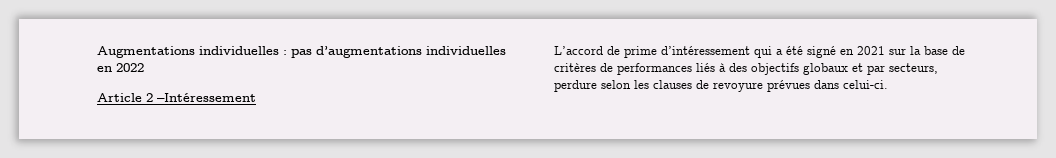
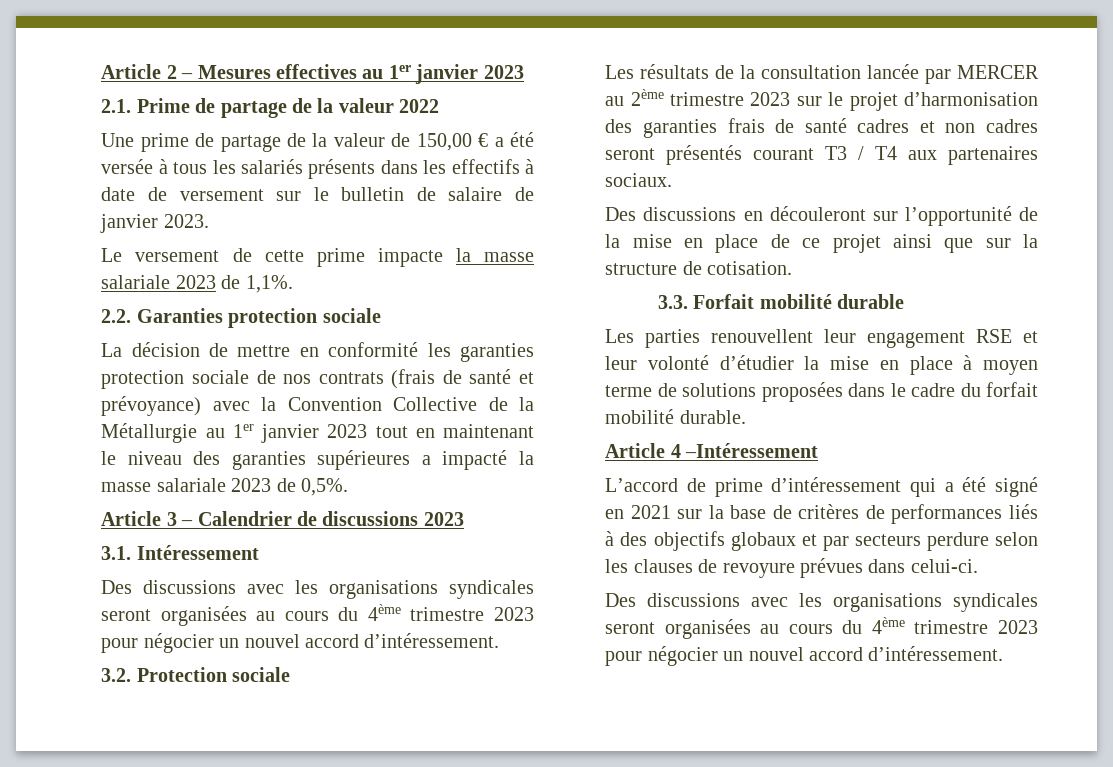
- Augmentations individuelles : pas d’augmentations individuelles en 2022
- Article 2 –Intéressement
+ Article 2 – Mesures effectives au 1er janvier 2023
+ 2.1. Prime de partage de la valeur 2022
+ Une prime de partage de la valeur de 150,00 € a été versée à tous les salariés présents dans les effectifs à date de versement sur le bulletin de salaire de janvier 2023.
+ Le versement de cette prime impacte la masse salariale 2023 de 1,1%.
+ 2.2. Garanties protection sociale
+ La décision de mettre en conformité les garanties protection sociale de nos contrats (frais de santé et prévoyance) avec la Convention Collective de la Métallurgie au 1er janvier 2023 tout en maintenant le niveau des garanties supérieures a impacté la masse salariale 2023 de 0,5%.
+ Article 3 – Calendrier de discussions 2023
+ 3.1. Intéressement
+ Des discussions avec les organisations syndicales seront organisées au cours du 4ème trimestre 2023 pour négocier un nouvel accord d’intéressement.
+ 3.2. Protection sociale
+ Les résultats de la consultation lancée par MERCER au 2ème trimestre 2023 sur le projet d’harmonisation des garanties frais de santé cadres et non cadres seront présentés courant T3 / T4 aux partenaires sociaux.
+ Des discussions en découleront sur l’opportunité de la mise en place de ce projet ainsi que sur la structure de cotisation.
+ 3.3. Forfait mobilité durable
+ Les parties renouvellent leur engagement RSE et leur volonté d’étudier la mise en place à moyen terme de solutions proposées dans le cadre du forfait mobilité durable.
+ Article 4 –Intéressement
- L’accord de prime d’intéressement qui a été signé en 2021 sur la base de critères de performances liés à des objectifs globaux et par secteurs, perdure selon les clauses de revoyure prévues dans celui-ci.
+ L’accord de prime d’intéressement qui a été signé en 2021 sur la base de critères de performances liés à des objectifs globaux et par secteurs perdure selon les clauses de revoyure prévues dans celui-ci.
+ Des discussions avec les organisations syndicales seront organisées au cours du 4ème trimestre 2023 pour négocier un nouvel accord d’intéressement.

